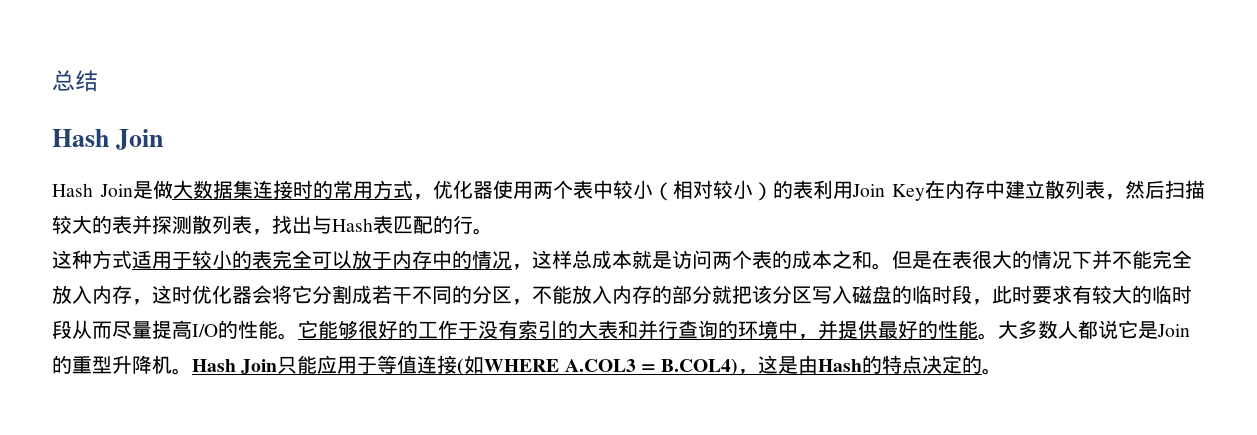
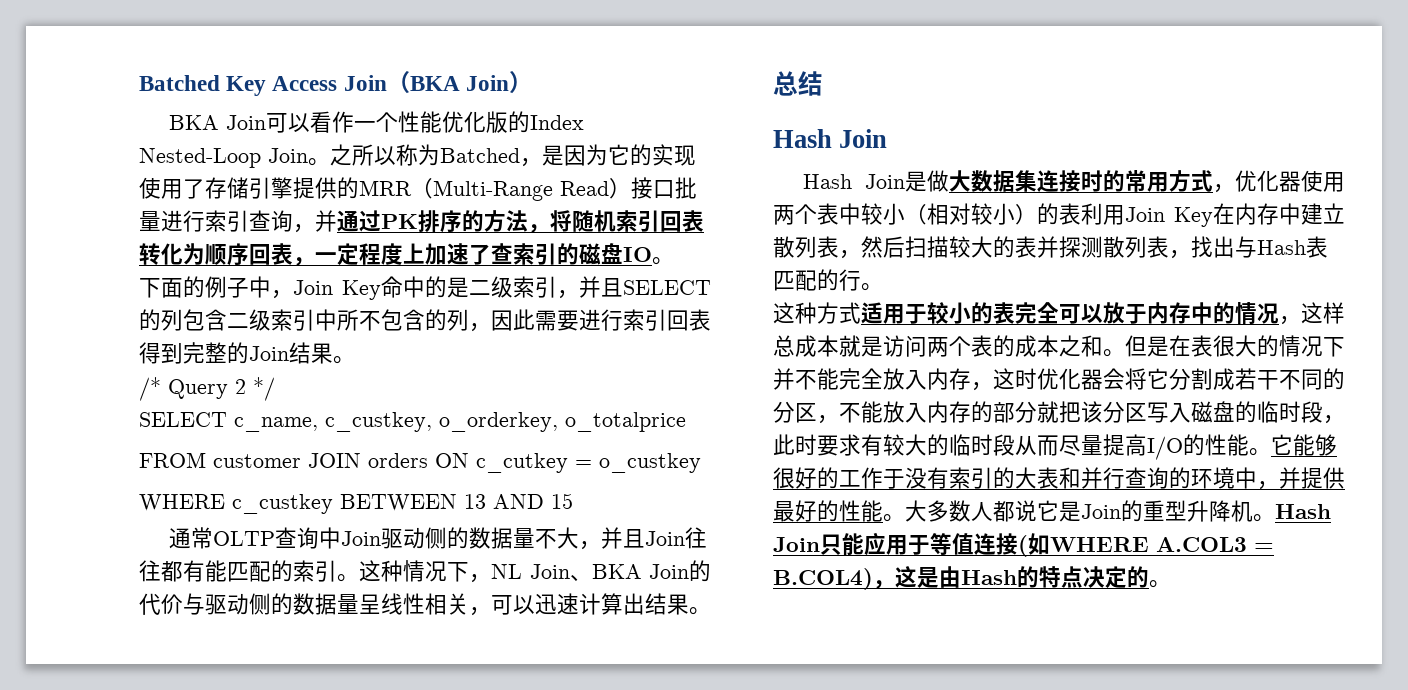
+ Batched Key Access Join（BKA Join）
+ BKA Join可以看作一个性能优化版的Index Nested-Loop Join。之所以称为Batched，是因为它的实现使用了存储引擎提供的MRR（Multi-Range Read）接口批量进行索引查询，并通过PK排序的方法，将随机索引回表转化为顺序回表，一定程度上加速了查索引的磁盘IO。
+ 下面的例子中，Join Key命中的是二级索引，并且SELECT的列包含二级索引中所不包含的列，因此需要进行索引回表得到完整的Join结果。
+ /* Query 2 */
+ SELECT c_name, c_custkey, o_orderkey, o_totalprice
+ FROM customer JOIN orders ON c_cutkey = o_custkey
+ WHERE c_custkey BETWEEN 13 AND 15
+ 通常OLTP查询中Join驱动侧的数据量不大，并且Join往往都有能匹配的索引。这种情况下，NL Join、BKA Join的代价与驱动侧的数据量呈线性相关，可以迅速计算出结果。

